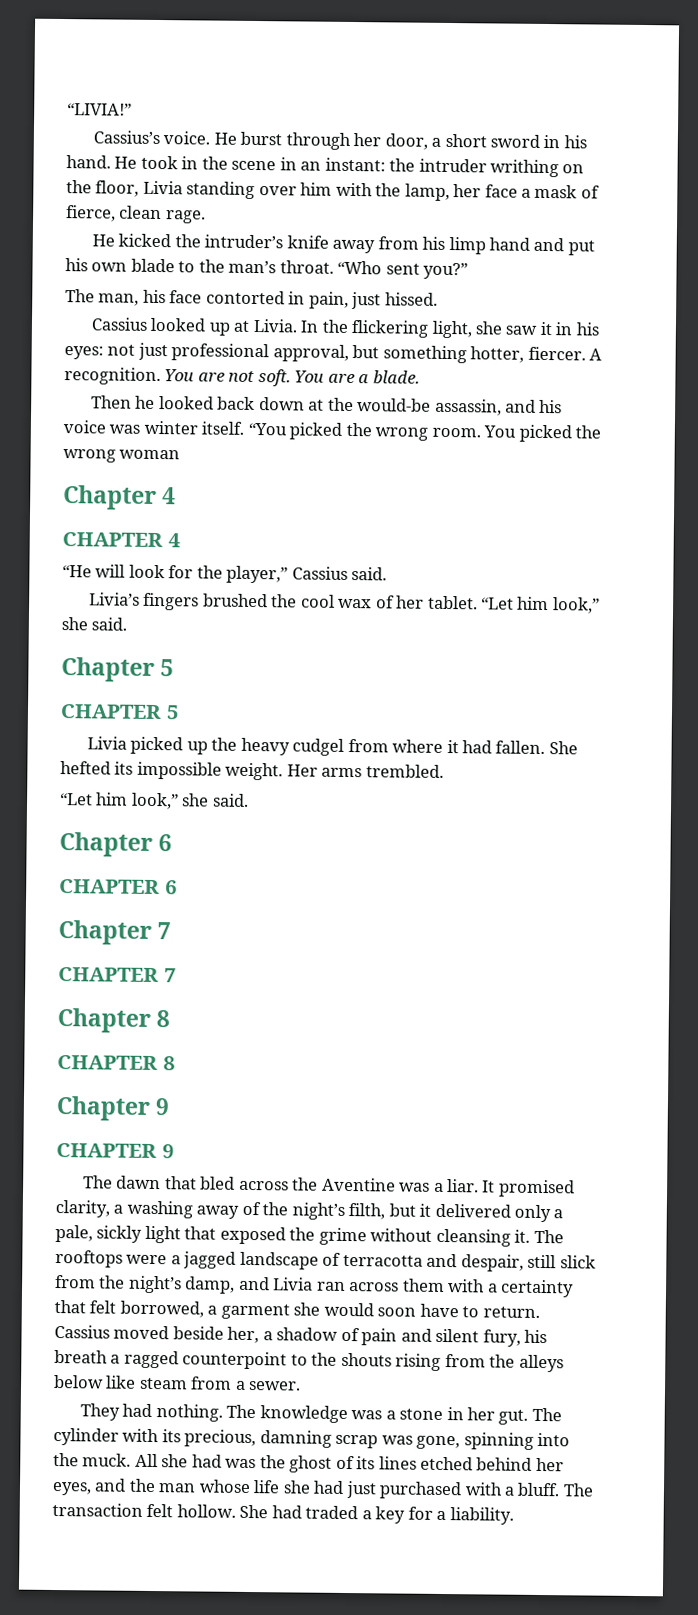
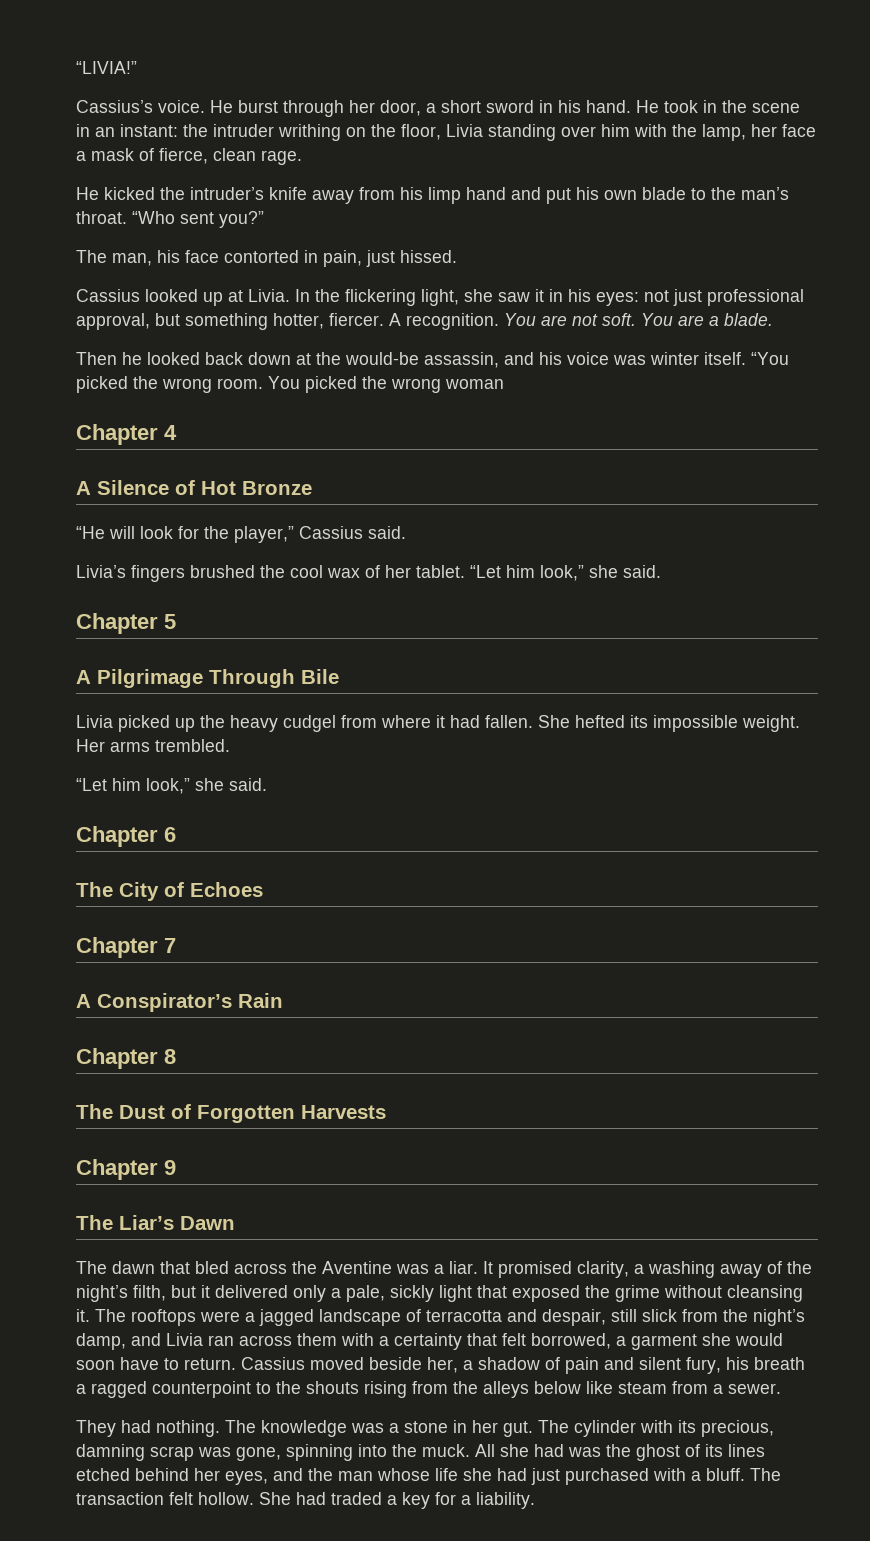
- CHAPTER 4
+ A Silence of Hot Bronze
- CHAPTER 5
+ A Pilgrimage Through Bile
- CHAPTER 6
+ The City of Echoes
- CHAPTER 7
+ A Conspirator’s Rain
- CHAPTER 8
+ The Dust of Forgotten Harvests
- CHAPTER 9
+ The Liar’s Dawn

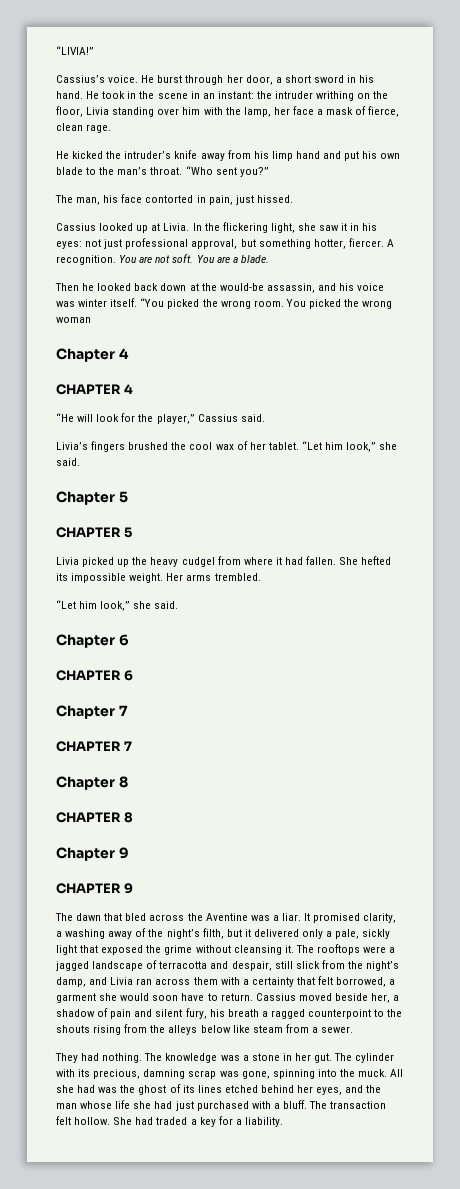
- A Silence of Hot Bronze
+ CHAPTER 4
- A Pilgrimage Through Bile
+ CHAPTER 5
- The City of Echoes
+ CHAPTER 6
- A Conspirator’s Rain
+ CHAPTER 7
- The Dust of Forgotten Harvests
+ CHAPTER 8
- The Liar’s Dawn
+ CHAPTER 9

